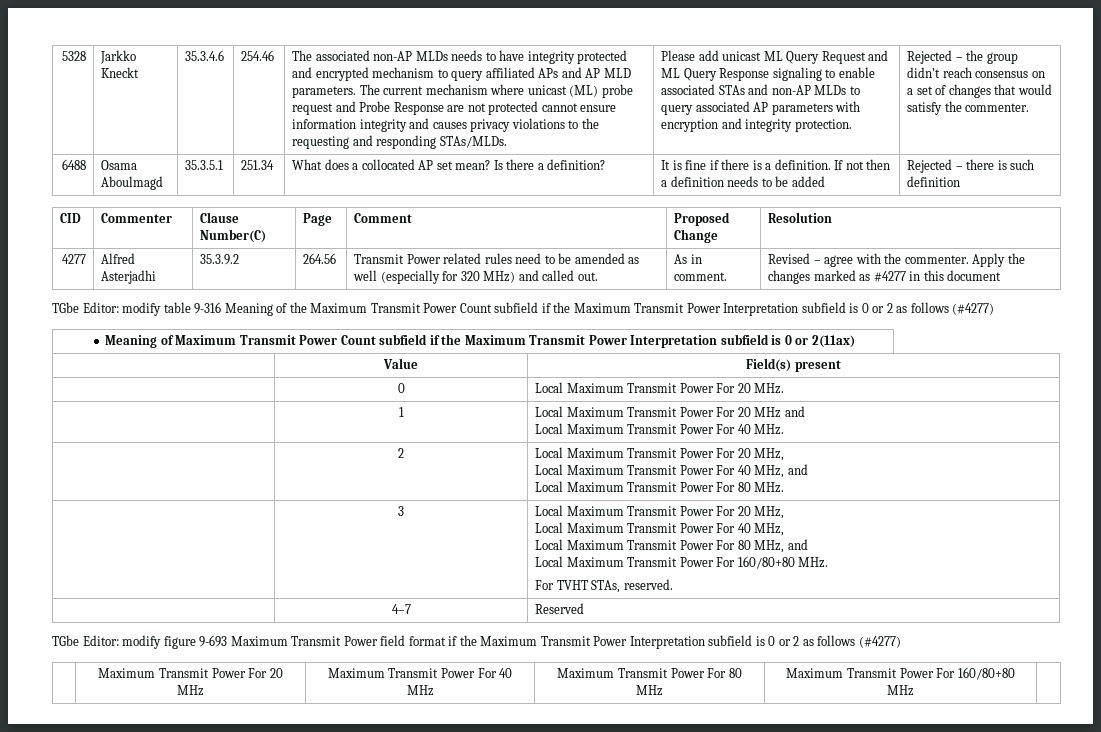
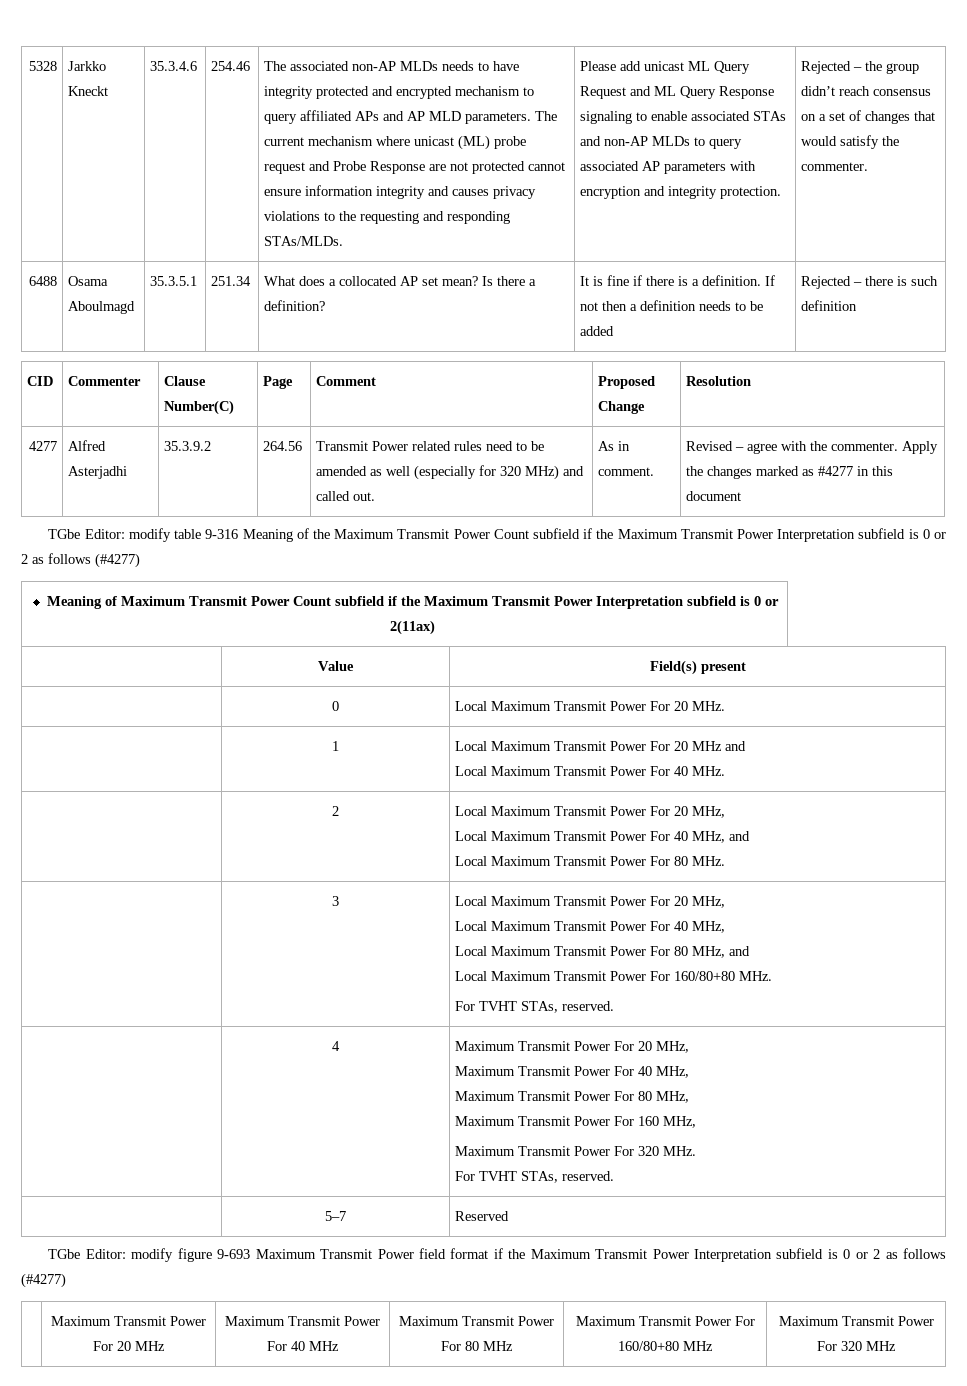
- | 4–7 | Reserved
+ | 4 | Maximum Transmit Power For 20 MHz,
+ Maximum Transmit Power For 40 MHz,
+ Maximum Transmit Power For 80 MHz,
+ Maximum Transmit Power For 160 MHz,
+ Maximum Transmit Power For 320 MHz.
+ For TVHT STAs, reserved.
+ | 5–7 | Reserved
- | Maximum Transmit Power For 20 MHz | Maximum Transmit Power For 40 MHz | Maximum Transmit Power For 80 MHz | Maximum Transmit Power For 160/80+80 MHz |
+ | Maximum Transmit Power For 20 MHz | Maximum Transmit Power For 40 MHz | Maximum Transmit Power For 80 MHz | Maximum Transmit Power For 160/80+80 MHz | Maximum Transmit Power For 320 MHz

